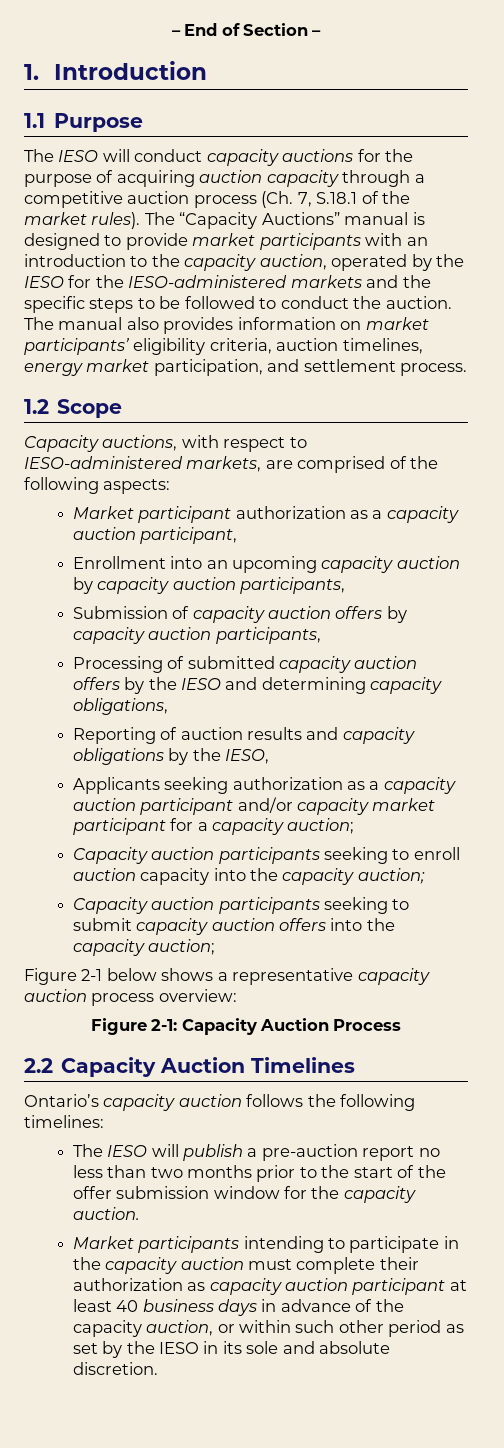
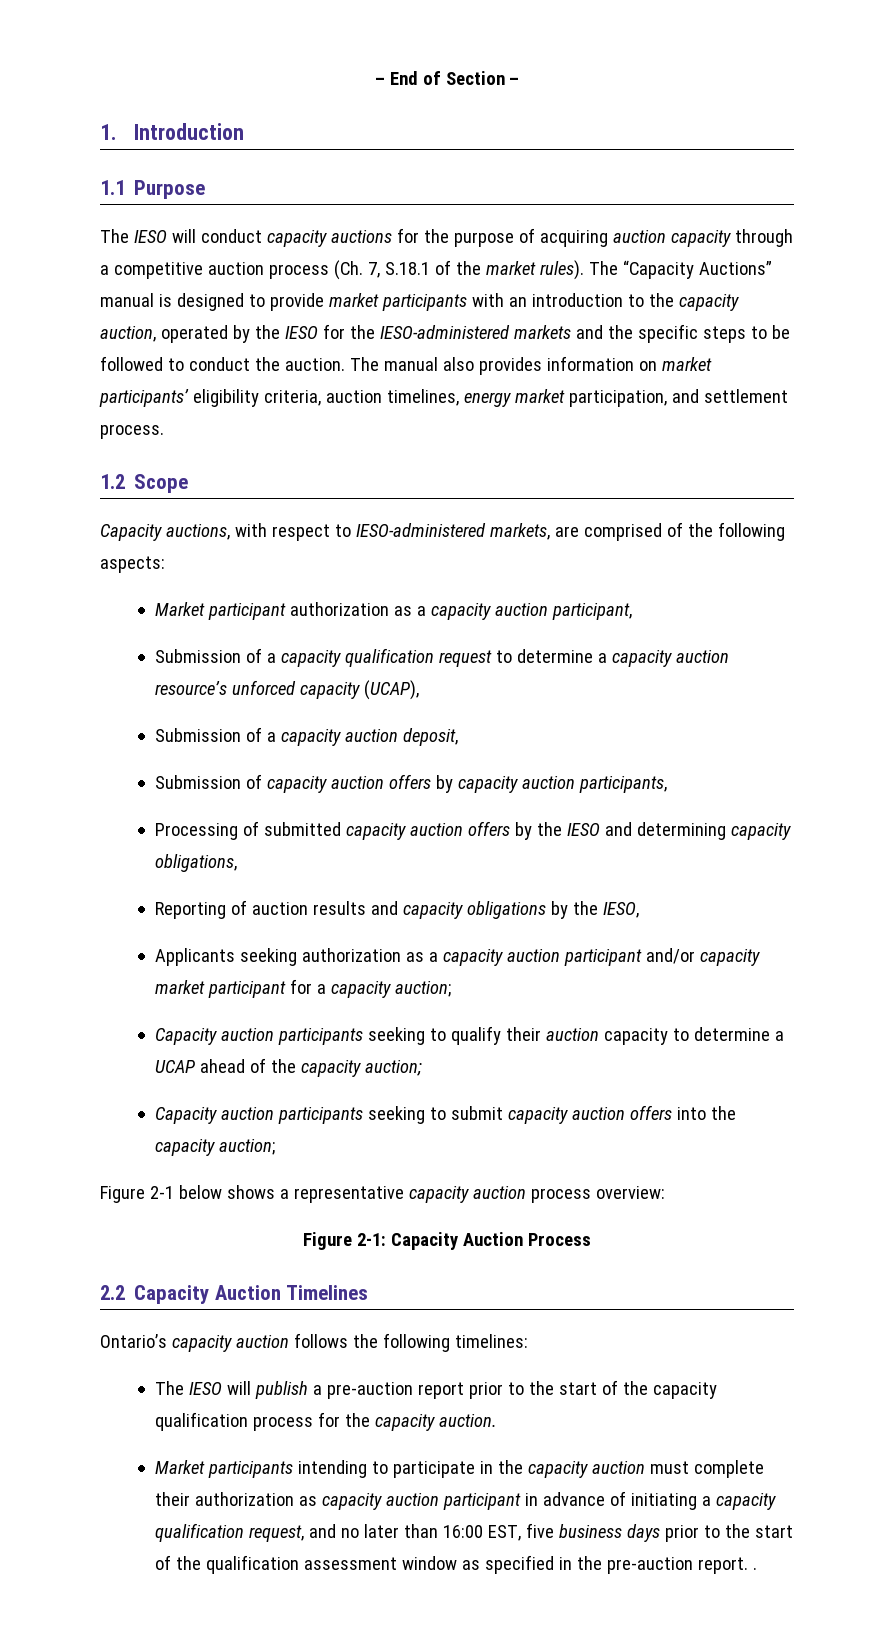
- Enrollment into an upcoming capacity auction by capacity auction participants,
+ Submission of a capacity qualification request to determine a capacity auction resource’s unforced capacity (UCAP),
+ Submission of a capacity auction deposit,
- Capacity auction participants seeking to enroll auction capacity into the capacity auction;
+ Capacity auction participants seeking to qualify their auction capacity to determine a UCAP ahead of the capacity auction;
- The IESO will publish a pre-auction report no less than two months prior to the start of the offer submission window for the capacity auction.
+ The IESO will publish a pre-auction report prior to the start of the capacity qualification process for the capacity auction.
- Market participants intending to participate in the capacity auction must complete their authorization as capacity auction participant at least 40 business days in advance of the capacity auction, or within such other period as set by the IESO in its sole and absolute discretion.
+ Market participants intending to participate in the capacity auction must complete their authorization as capacity auction participant in advance of initiating a capacity qualification request, and no later than 16:00 EST, five business days prior to the start of the qualification assessment window as specified in the pre-auction report. .

